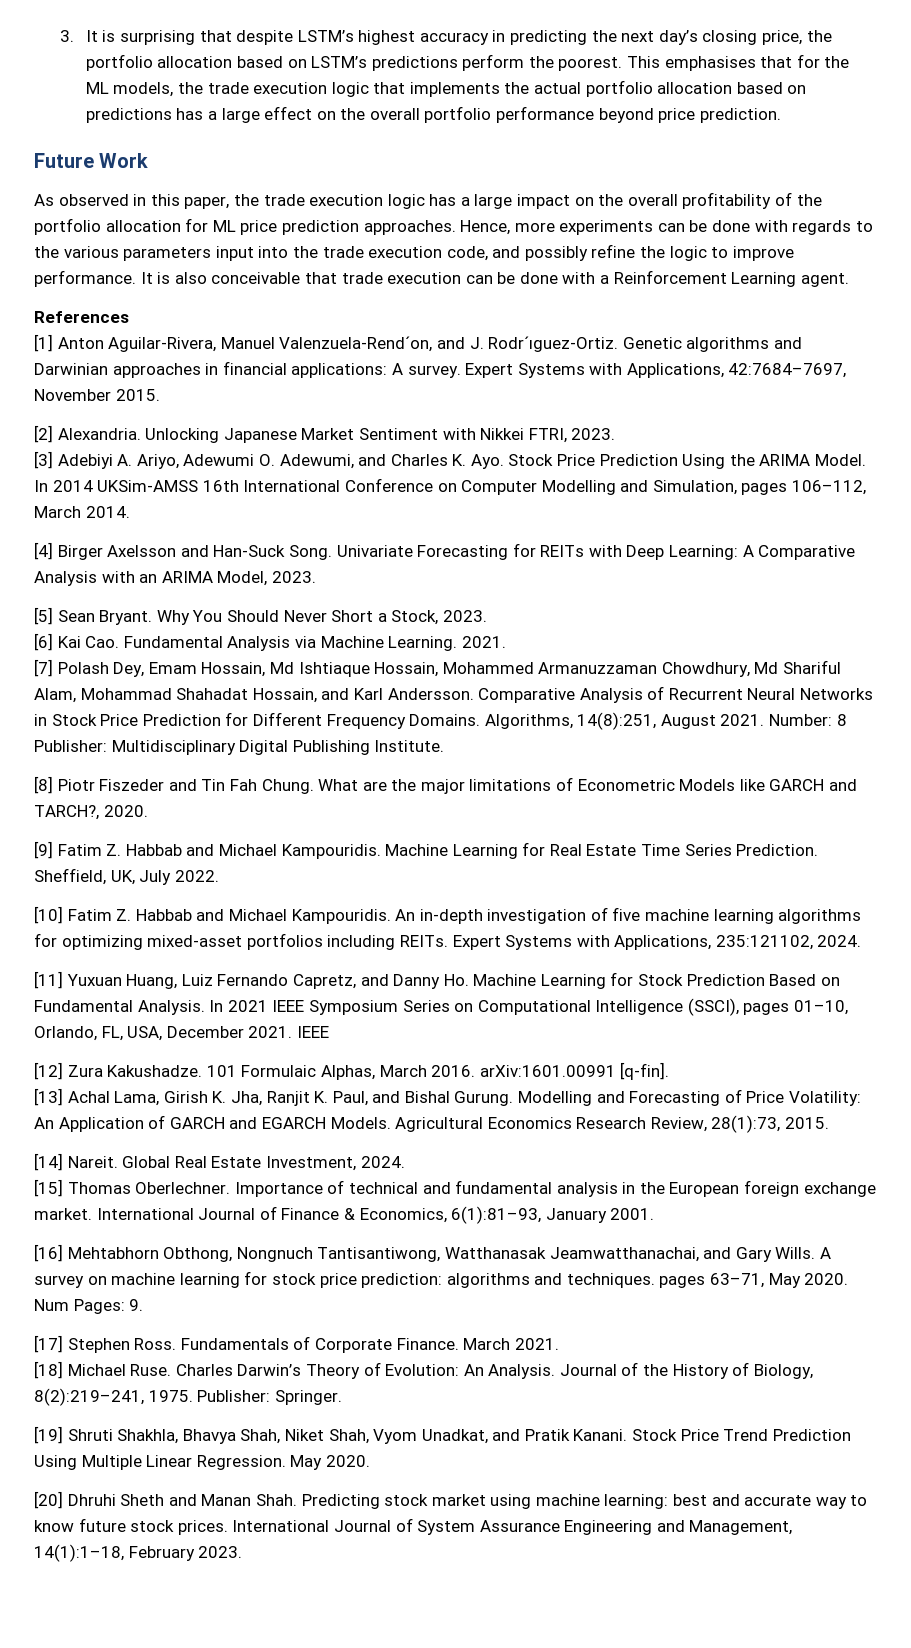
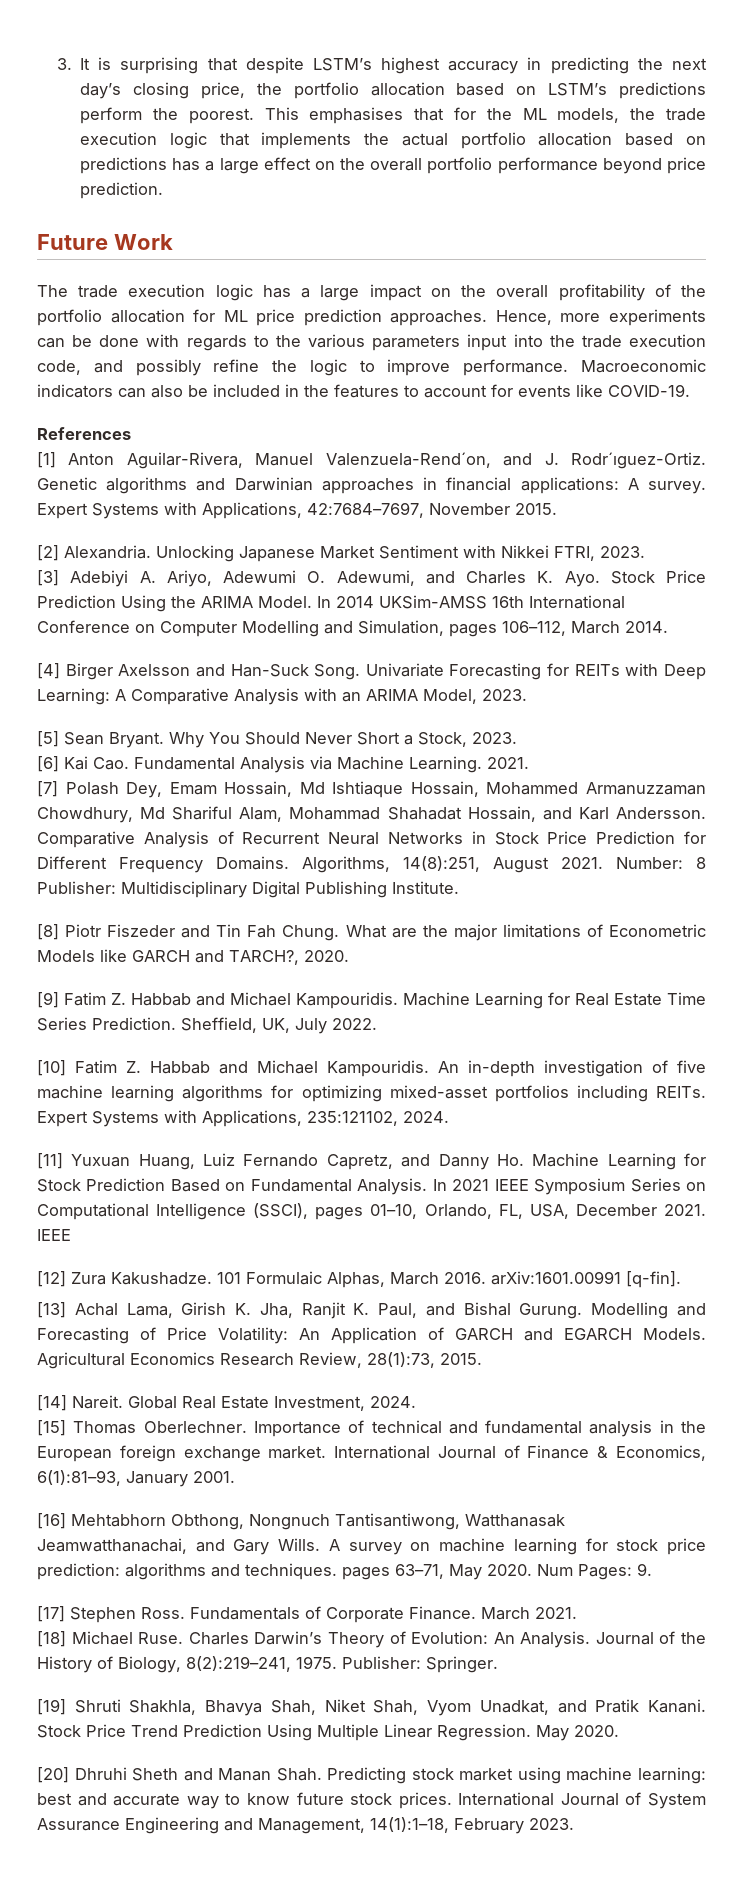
- As observed in this paper, the trade execution logic has a large impact on the overall profitability of the portfolio allocation for ML price prediction approaches.
+ The trade execution logic has a large impact on the overall profitability of the portfolio allocation for ML price prediction approaches.
- It is also conceivable that trade execution can be done with a Reinforcement Learning agent.
+ Macroeconomic indicators can also be included in the features to account for events like COVID-19.

